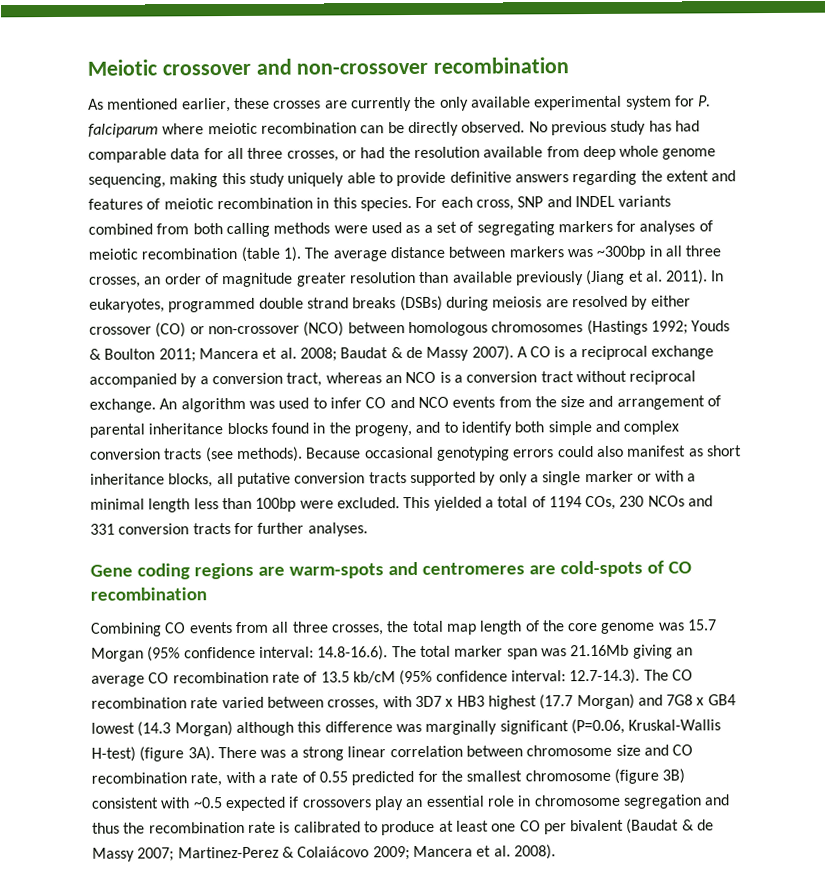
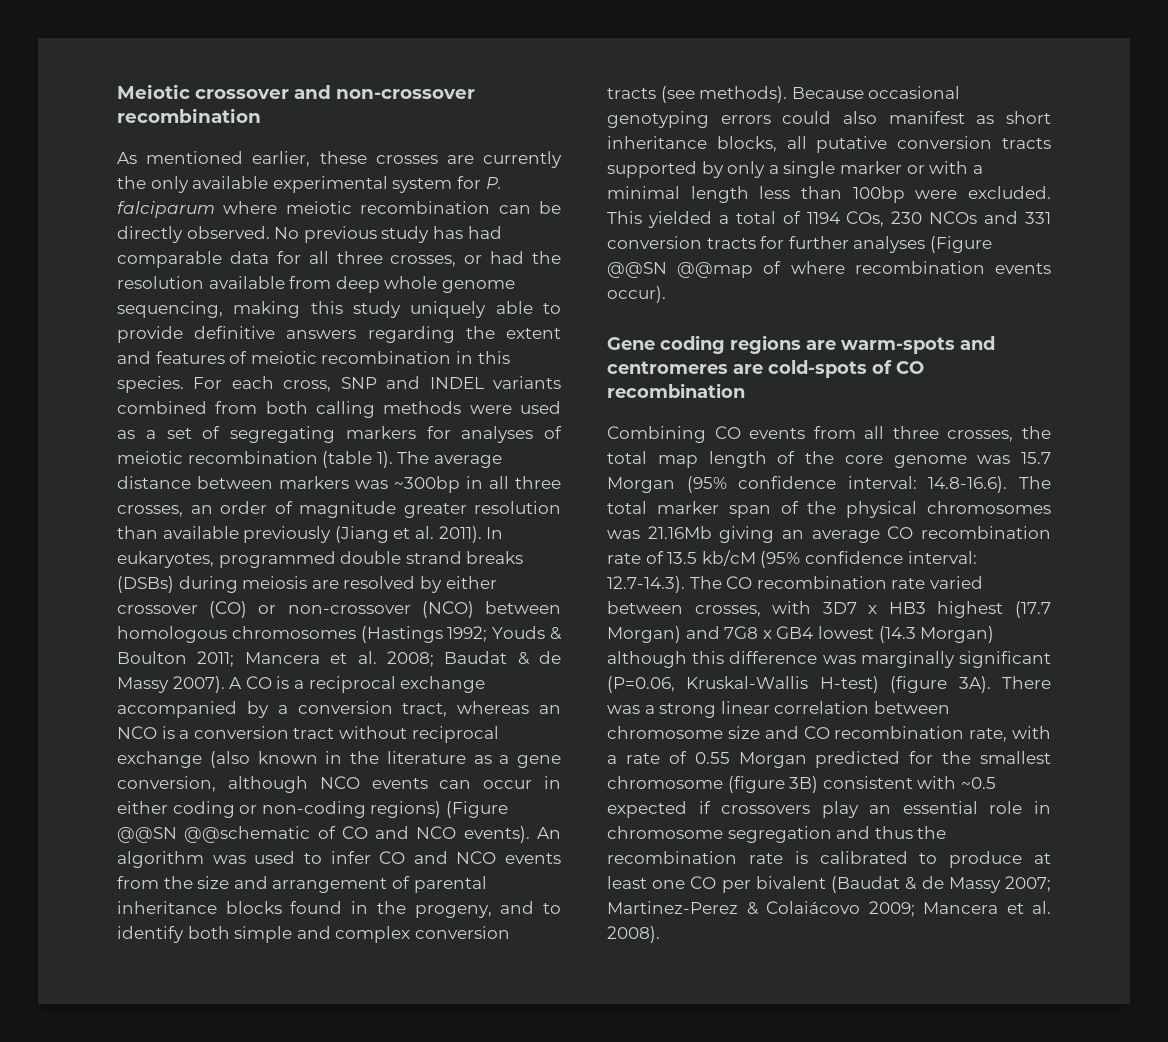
- A CO is a reciprocal exchange accompanied by a conversion tract, whereas an NCO is a conversion tract without reciprocal exchange.
+ A CO is a reciprocal exchange accompanied by a conversion tract, whereas an NCO is a conversion tract without reciprocal exchange (also known in the literature as a gene conversion, although NCO events can occur in either coding or non-coding regions) (Figure @@SN @@schematic of CO and NCO events).
- This yielded a total of 1194 COs, 230 NCOs and 331 conversion tracts for further analyses.
+ This yielded a total of 1194 COs, 230 NCOs and 331 conversion tracts for further analyses (Figure @@SN @@map of where recombination events occur).
- 14.8-16.6). The total marker span was 21.16Mb giving an average CO recombination rate of 13.5 kb/cM (95% confidence interval:
+ 14.8-16.6). The total marker span of the physical chromosomes was 21.16Mb giving an average CO recombination rate of 13.5 kb/cM (95% confidence interval:
- There was a strong linear correlation between chromosome size and CO recombination rate, with a rate of 0.55 predicted for the smallest chromosome (figure 3B) consistent with ~0.5 expected if crossovers play an essential role in chromosome segregation and thus the recombination rate is calibrated to produce at least one CO per bivalent (Baudat & de Massy 2007;
+ There was a strong linear correlation between chromosome size and CO recombination rate, with a rate of 0.55 Morgan predicted for the smallest chromosome (figure 3B) consistent with ~0.5 expected if crossovers play an essential role in chromosome segregation and thus the recombination rate is calibrated to produce at least one CO per bivalent (Baudat & de Massy 2007;

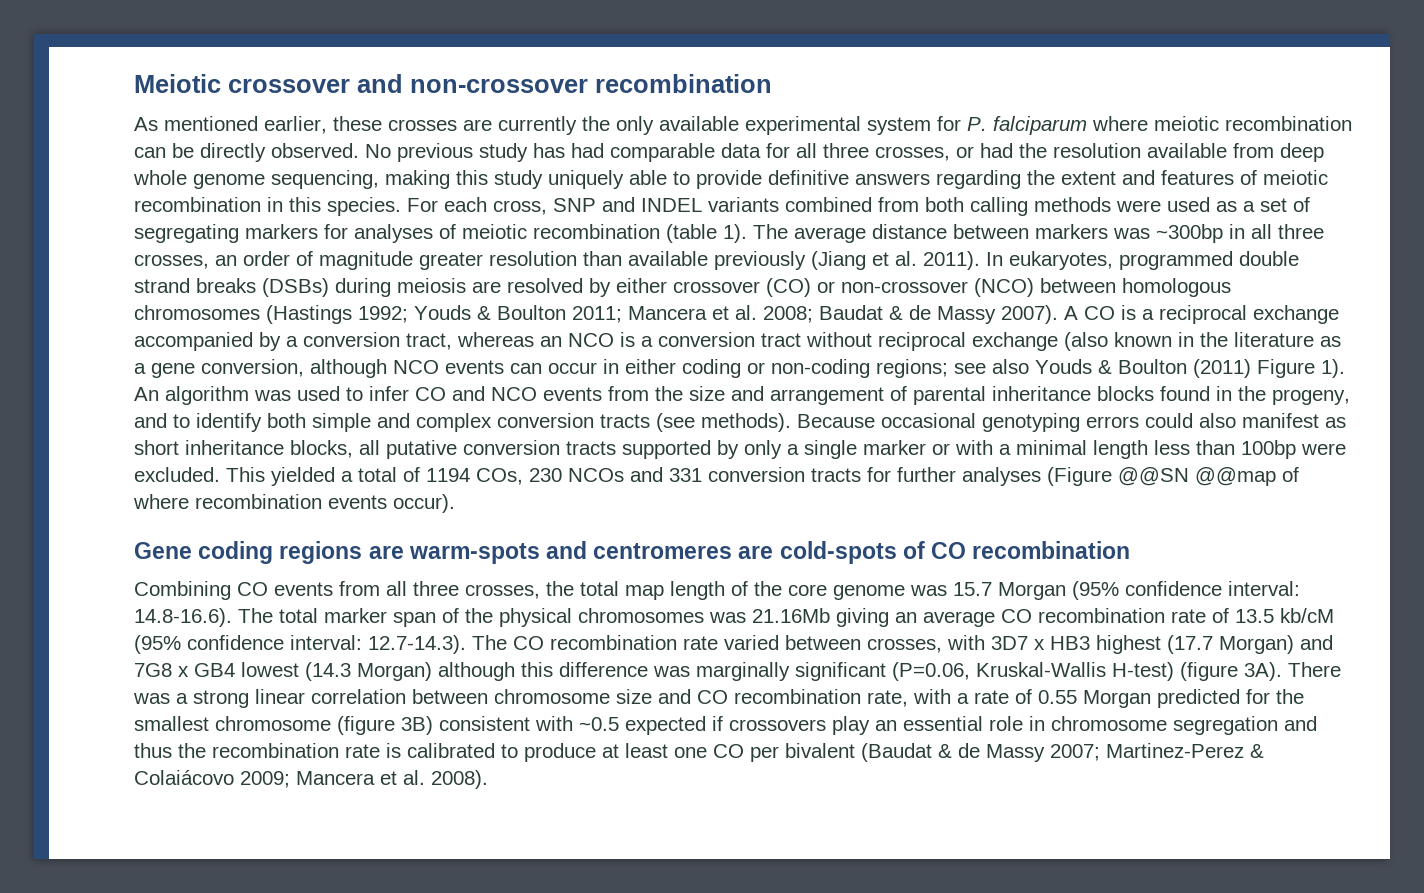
- A CO is a reciprocal exchange accompanied by a conversion tract, whereas an NCO is a conversion tract without reciprocal exchange (also known in the literature as a gene conversion, although NCO events can occur in either coding or non-coding regions) (Figure @@SN @@schematic of CO and NCO events).
+ A CO is a reciprocal exchange accompanied by a conversion tract, whereas an NCO is a conversion tract without reciprocal exchange (also known in the literature as a gene conversion, although NCO events can occur in either coding or non-coding regions; see also Youds & Boulton (2011) Figure 1).

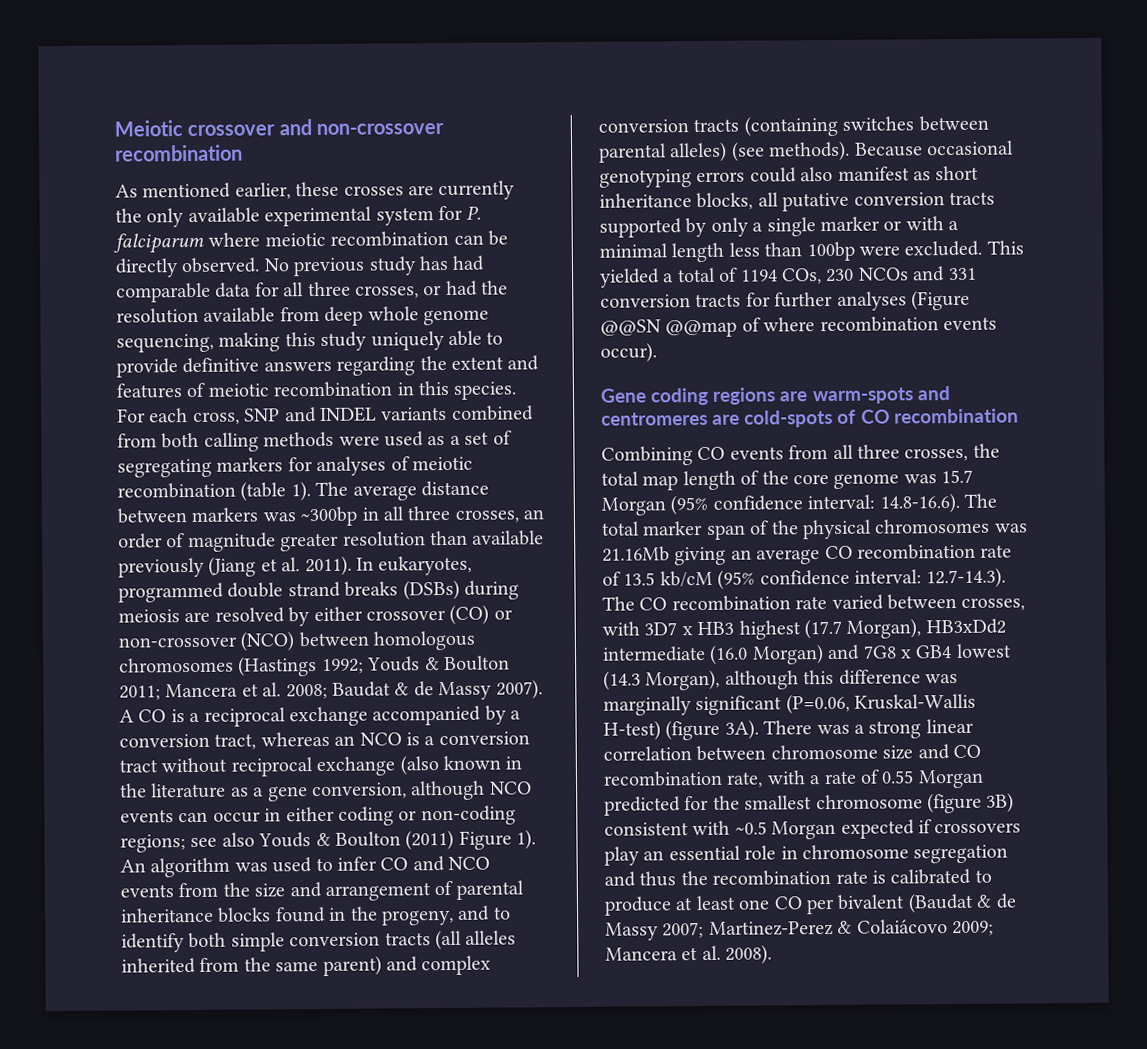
- An algorithm was used to infer CO and NCO events from the size and arrangement of parental inheritance blocks found in the progeny, and to identify both simple and complex conversion tracts (see methods).
+ An algorithm was used to infer CO and NCO events from the size and arrangement of parental inheritance blocks found in the progeny, and to identify both simple conversion tracts (all alleles inherited from the same parent) and complex conversion tracts (containing switches between parental alleles) (see methods).
- 12.7-14.3). The CO recombination rate varied between crosses, with 3D7 x HB3 highest (17.7 Morgan) and 7G8 x GB4 lowest (14.3 Morgan) although this difference was marginally significant (P=0.06, Kruskal-Wallis H-test) (figure 3A).
+ 12.7-14.3). The CO recombination rate varied between crosses, with 3D7 x HB3 highest (17.7 Morgan), HB3xDd2 intermediate (16.0 Morgan) and 7G8 x GB4 lowest (14.3 Morgan), although this difference was marginally significant (P=0.06, Kruskal-Wallis H-test) (figure 3A).
- There was a strong linear correlation between chromosome size and CO recombination rate, with a rate of 0.55 Morgan predicted for the smallest chromosome (figure 3B) consistent with ~0.5 expected if crossovers play an essential role in chromosome segregation and thus the recombination rate is calibrated to produce at least one CO per bivalent (Baudat & de Massy 2007;
+ There was a strong linear correlation between chromosome size and CO recombination rate, with a rate of 0.55 Morgan predicted for the smallest chromosome (figure 3B) consistent with ~0.5 Morgan expected if crossovers play an essential role in chromosome segregation and thus the recombination rate is calibrated to produce at least one CO per bivalent (Baudat & de Massy 2007;

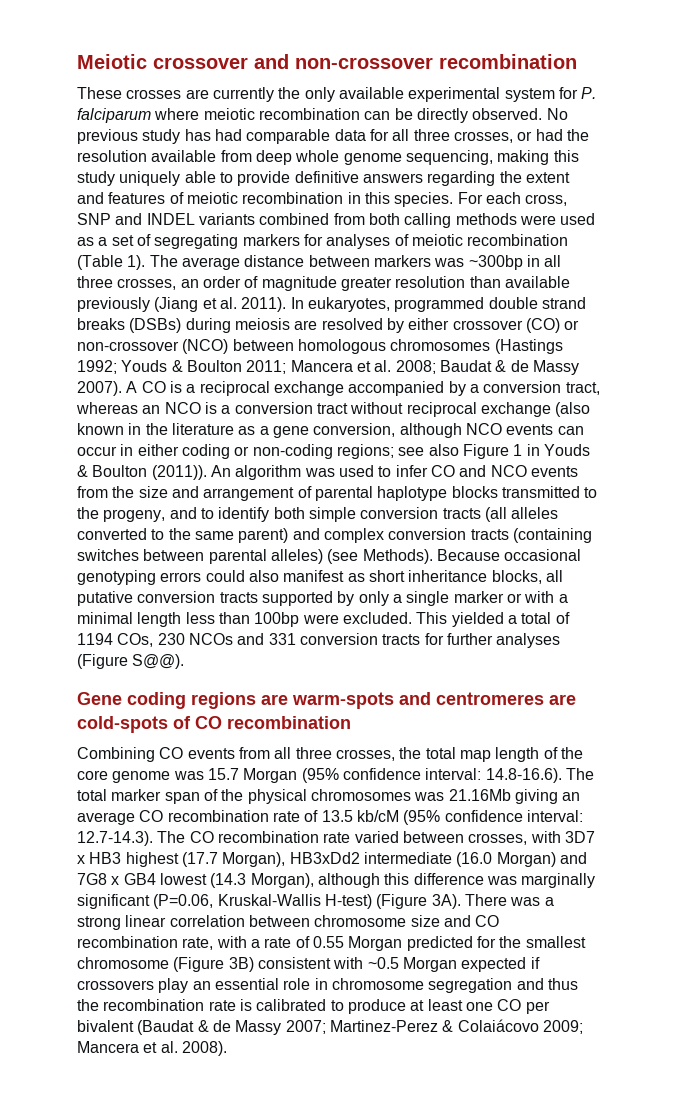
- As mentioned earlier, these crosses are currently the only available experimental system for P. falciparum where meiotic recombination can be directly observed.
+ These crosses are currently the only available experimental system for P. falciparum where meiotic recombination can be directly observed.
- For each cross, SNP and INDEL variants combined from both calling methods were used as a set of segregating markers for analyses of meiotic recombination (table 1).
+ For each cross, SNP and INDEL variants combined from both calling methods were used as a set of segregating markers for analyses of meiotic recombination (Table 1).
- A CO is a reciprocal exchange accompanied by a conversion tract, whereas an NCO is a conversion tract without reciprocal exchange (also known in the literature as a gene conversion, although NCO events can occur in either coding or non-coding regions; see also Youds & Boulton (2011) Figure 1).
+ A CO is a reciprocal exchange accompanied by a conversion tract, whereas an NCO is a conversion tract without reciprocal exchange (also known in the literature as a gene conversion, although NCO events can occur in either coding or non-coding regions; see also Figure 1 in Youds & Boulton (2011)).
- An algorithm was used to infer CO and NCO events from the size and arrangement of parental inheritance blocks found in the progeny, and to identify both simple conversion tracts (all alleles inherited from the same parent) and complex conversion tracts (containing switches between parental alleles) (see methods).
+ An algorithm was used to infer CO and NCO events from the size and arrangement of parental haplotype blocks transmitted to the progeny, and to identify both simple conversion tracts (all alleles converted to the same parent) and complex conversion tracts (containing switches between parental alleles) (see Methods).
- This yielded a total of 1194 COs, 230 NCOs and 331 conversion tracts for further analyses (Figure @@SN @@map of where recombination events occur).
+ This yielded a total of 1194 COs, 230 NCOs and 331 conversion tracts for further analyses (Figure S@@).
- 12.7-14.3). The CO recombination rate varied between crosses, with 3D7 x HB3 highest (17.7 Morgan), HB3xDd2 intermediate (16.0 Morgan) and 7G8 x GB4 lowest (14.3 Morgan), although this difference was marginally significant (P=0.06, Kruskal-Wallis H-test) (figure 3A).
+ 12.7-14.3). The CO recombination rate varied between crosses, with 3D7 x HB3 highest (17.7 Morgan), HB3xDd2 intermediate (16.0 Morgan) and 7G8 x GB4 lowest (14.3 Morgan), although this difference was marginally significant (P=0.06, Kruskal-Wallis H-test) (Figure 3A).
- There was a strong linear correlation between chromosome size and CO recombination rate, with a rate of 0.55 Morgan predicted for the smallest chromosome (figure 3B) consistent with ~0.5 Morgan expected if crossovers play an essential role in chromosome segregation and thus the recombination rate is calibrated to produce at least one CO per bivalent (Baudat & de Massy 2007;
+ There was a strong linear correlation between chromosome size and CO recombination rate, with a rate of 0.55 Morgan predicted for the smallest chromosome (Figure 3B) consistent with ~0.5 Morgan expected if crossovers play an essential role in chromosome segregation and thus the recombination rate is calibrated to produce at least one CO per bivalent (Baudat & de Massy 2007;

